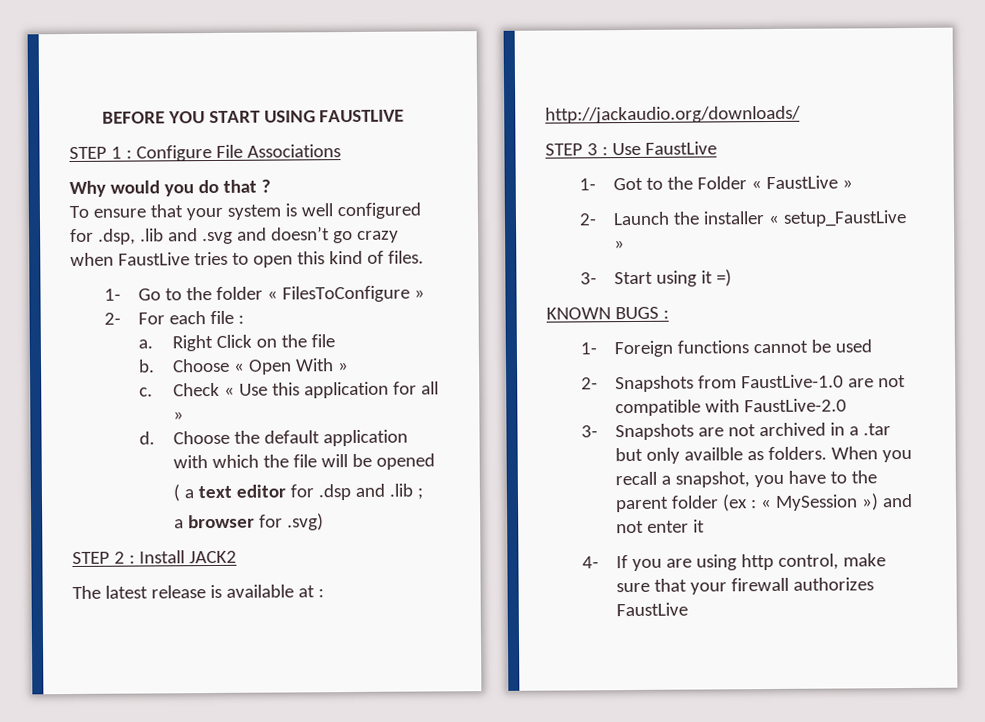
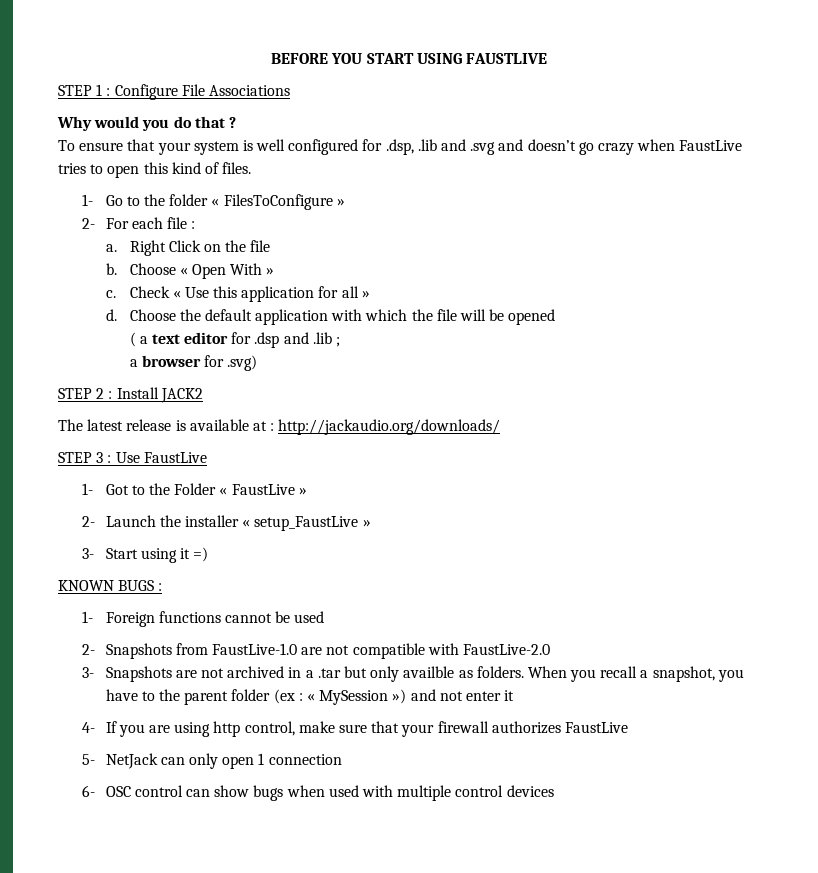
+ 5- NetJack can only open 1 connection
+ 6- OSC control can show bugs when used with multiple control devices

